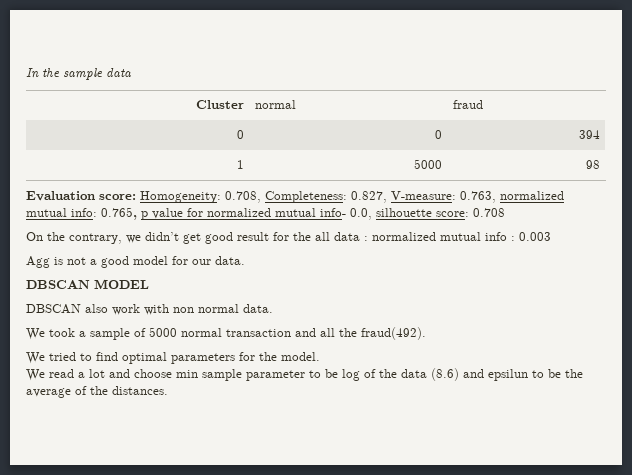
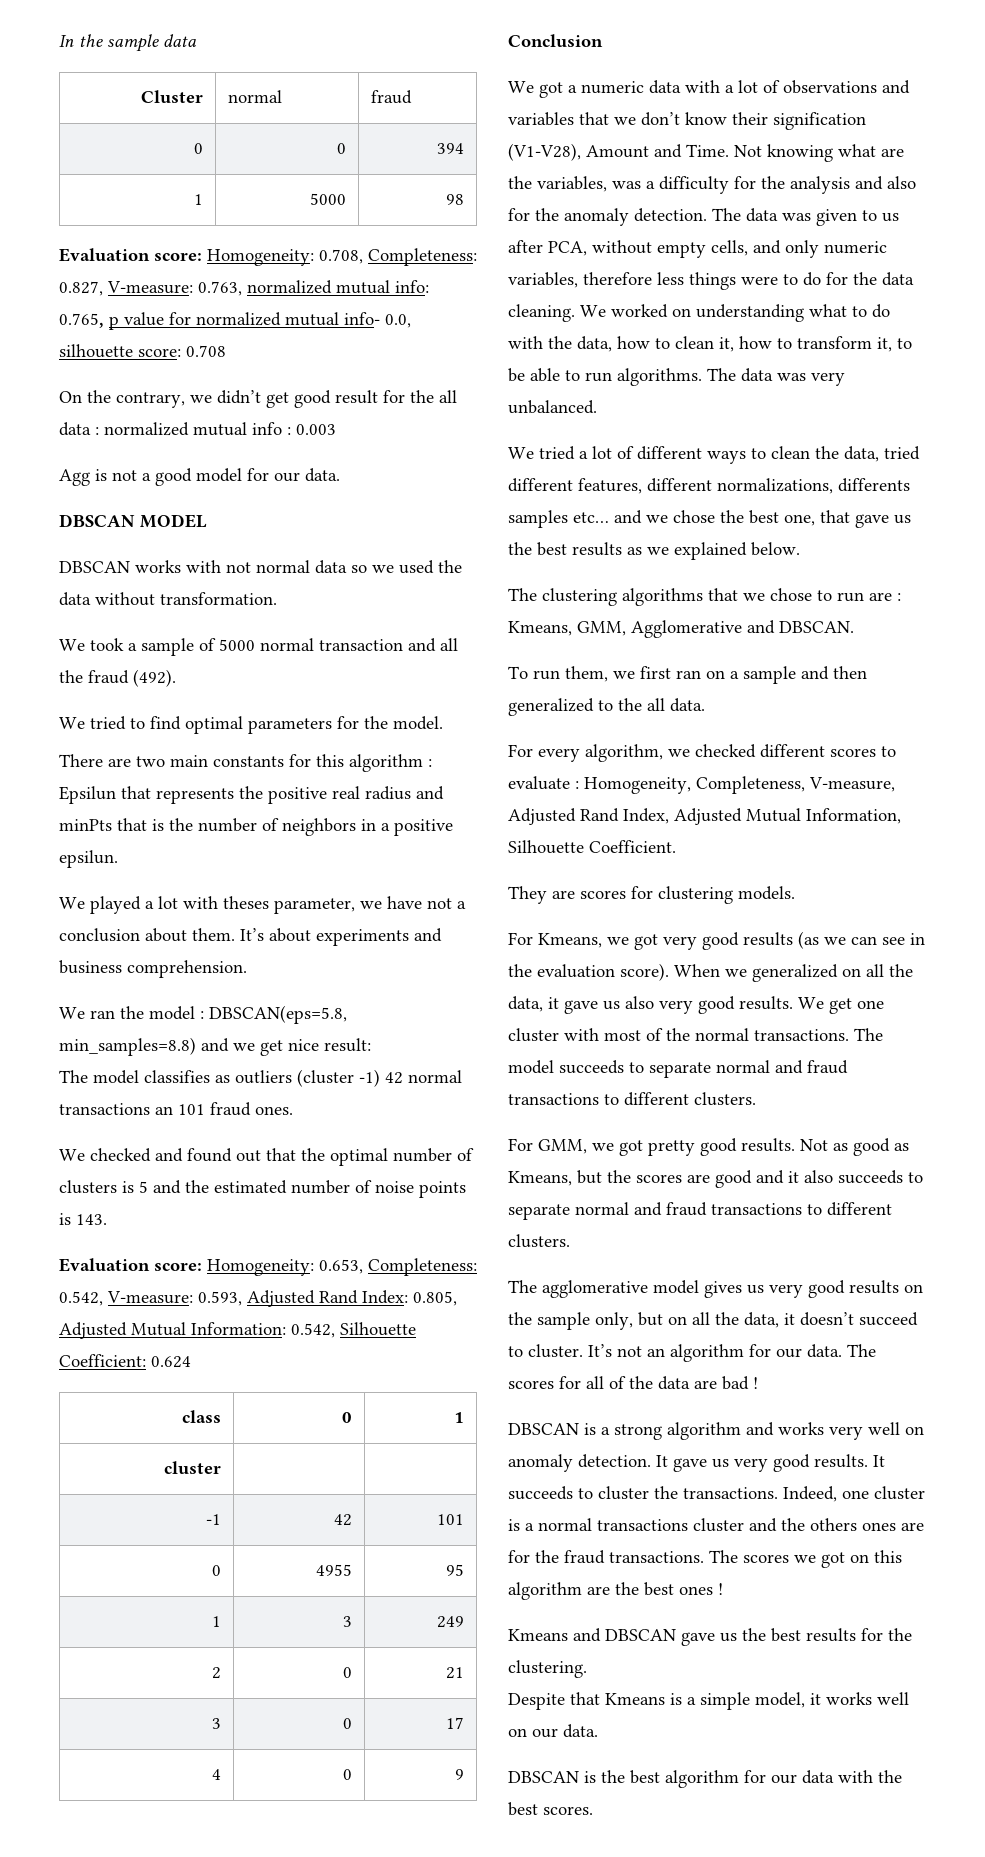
- DBSCAN also work with non normal data.
+ DBSCAN works with not normal data so we used the data without transformation.
- We took a sample of 5000 normal transaction and all the fraud(492).
+ We took a sample of 5000 normal transaction and all the fraud (492).
- We read a lot and choose min sample parameter to be log of the data (8.6) and epsilun to be the average of the distances.
+ There are two main constants for this algorithm : Epsilun that represents the positive real radius and minPts that is the number of neighbors in a positive epsilun.
+ We played a lot with theses parameter, we have not a conclusion about them. It’s about experiments and business comprehension.
+ We ran the model : DBSCAN(eps=5.8, min_samples=8.8) and we get nice result:
+ The model classifies as outliers (cluster -1) 42 normal transactions an 101 fraud ones.
+ We checked and found out that the optimal number of clusters is 5 and the estimated number of noise points is 143.
+ Evaluation score: Homogeneity: 0.653, Completeness: 0.542, V-measure: 0.593, Adjusted Rand Index: 0.805, Adjusted Mutual Information: 0.542, Silhouette Coefficient: 0.624
+ class | 0 | 1
+ cluster | |
+ -1 | 42 | 101
+ 0 | 4955 | 95
+ 1 | 3 | 249
+ 2 | 0 | 21
+ 3 | 0 | 17
+ 4 | 0 | 9
+ Conclusion
+ We got a numeric data with a lot of observations and variables that we don’t know their signification (V1-V28), Amount and Time. Not knowing what are the variables, was a difficulty for the analysis and also for the anomaly detection. The data was given to us after PCA, without empty cells, and only numeric variables, therefore less things were to do for the data cleaning. We worked on understanding what to do with the data, how to clean it, how to transform it, to be able to run algorithms. The data was very unbalanced.
+ We tried a lot of different ways to clean the data, tried different features, different normalizations, differents samples etc… and we chose the best one, that gave us the best results as we explained below.
+ The clustering algorithms that we chose to run are : Kmeans, GMM, Agglomerative and DBSCAN.
+ To run them, we first ran on a sample and then generalized to the all data.
+ For every algorithm, we checked different scores to evaluate : Homogeneity, Completeness, V-measure, Adjusted Rand Index, Adjusted Mutual Information, Silhouette Coefficient.
+ They are scores for clustering models.
+ For Kmeans, we got very good results (as we can see in the evaluation score). When we generalized on all the data, it gave us also very good results. We get one cluster with most of the normal transactions. The model succeeds to separate normal and fraud transactions to different clusters.
+ For GMM, we got pretty good results. Not as good as Kmeans, but the scores are good and it also succeeds to separate normal and fraud transactions to different clusters.
+ The agglomerative model gives us very good results on the sample only, but on all the data, it doesn’t succeed to cluster. It’s not an algorithm for our data. The scores for all of the data are bad !
+ DBSCAN is a strong algorithm and works very well on anomaly detection. It gave us very good results. It succeeds to cluster the transactions. Indeed, one cluster is a normal transactions cluster and the others ones are for the fraud transactions. The scores we got on this algorithm are the best ones !
+ Kmeans and DBSCAN gave us the best results for the clustering.
+ Despite that Kmeans is a simple model, it works well on our data.
+ DBSCAN is the best algorithm for our data with the best scores.

